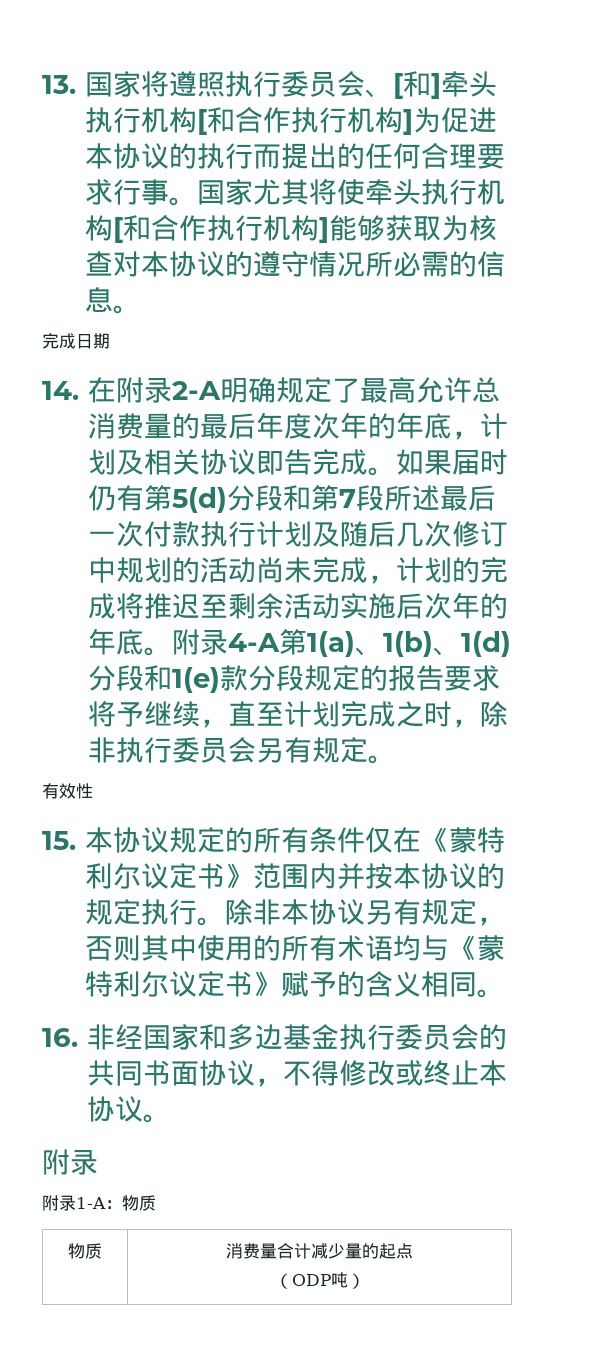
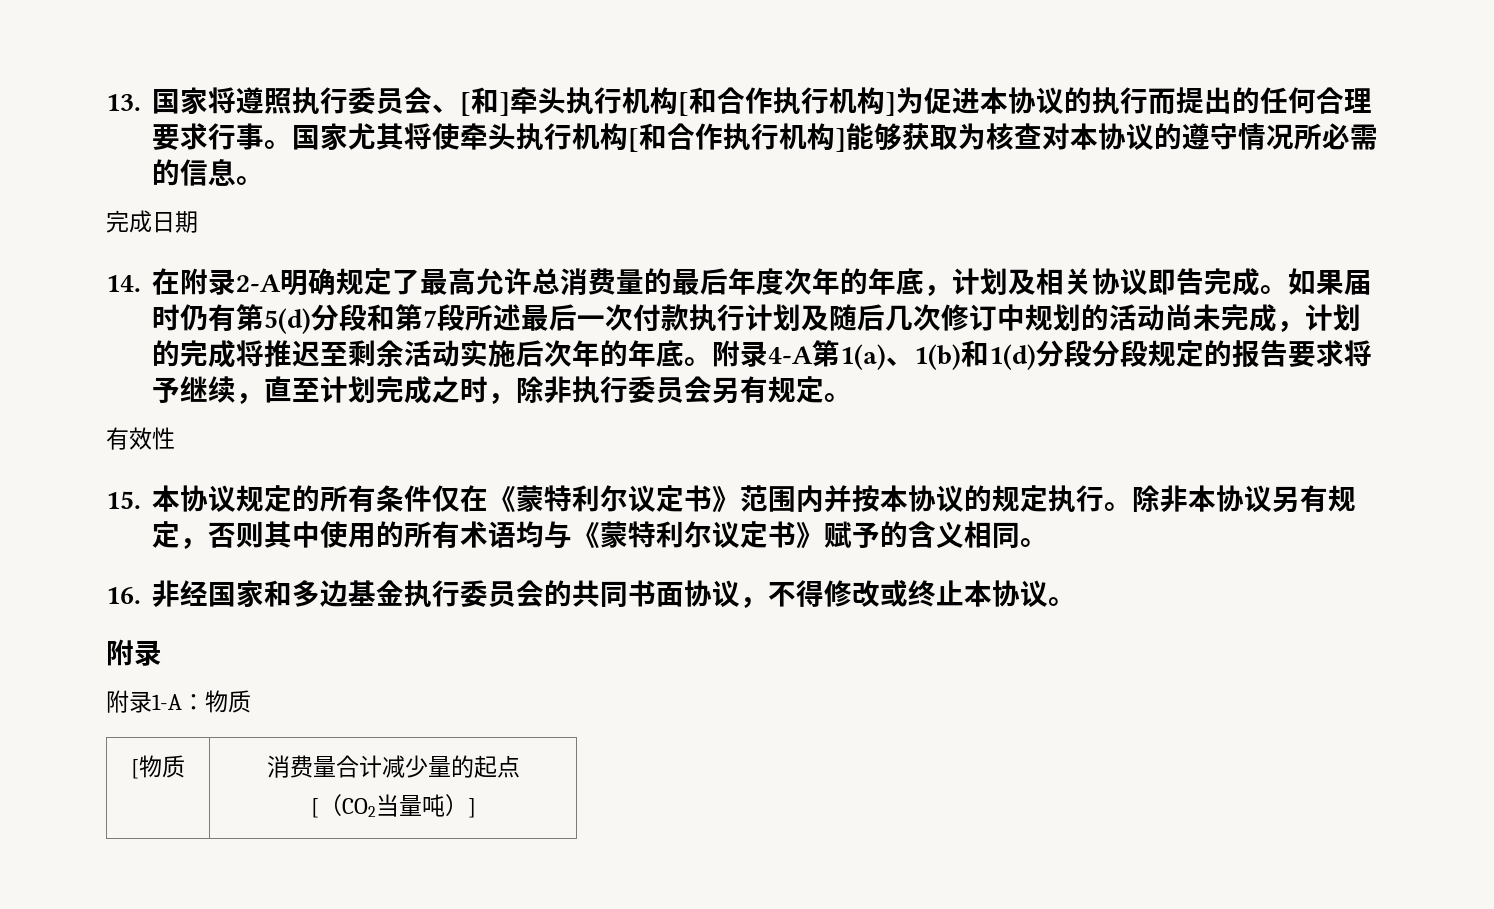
- 附录4-A第1(a)、1(b)、1(d)分段和1(e)款分段规定的报告要求将予继续，直至计划完成之时，除非执行委员会另有规定。
+ 附录4-A第1(a)、1(b)和1(d)分段分段规定的报告要求将予继续，直至计划完成之时，除非执行委员会另有规定。
- 物质 | 消费量合计减少量的起点
- （ODP吨）
+ [物质 | 消费量合计减少量的起点
+ [（CO2当量吨）]

